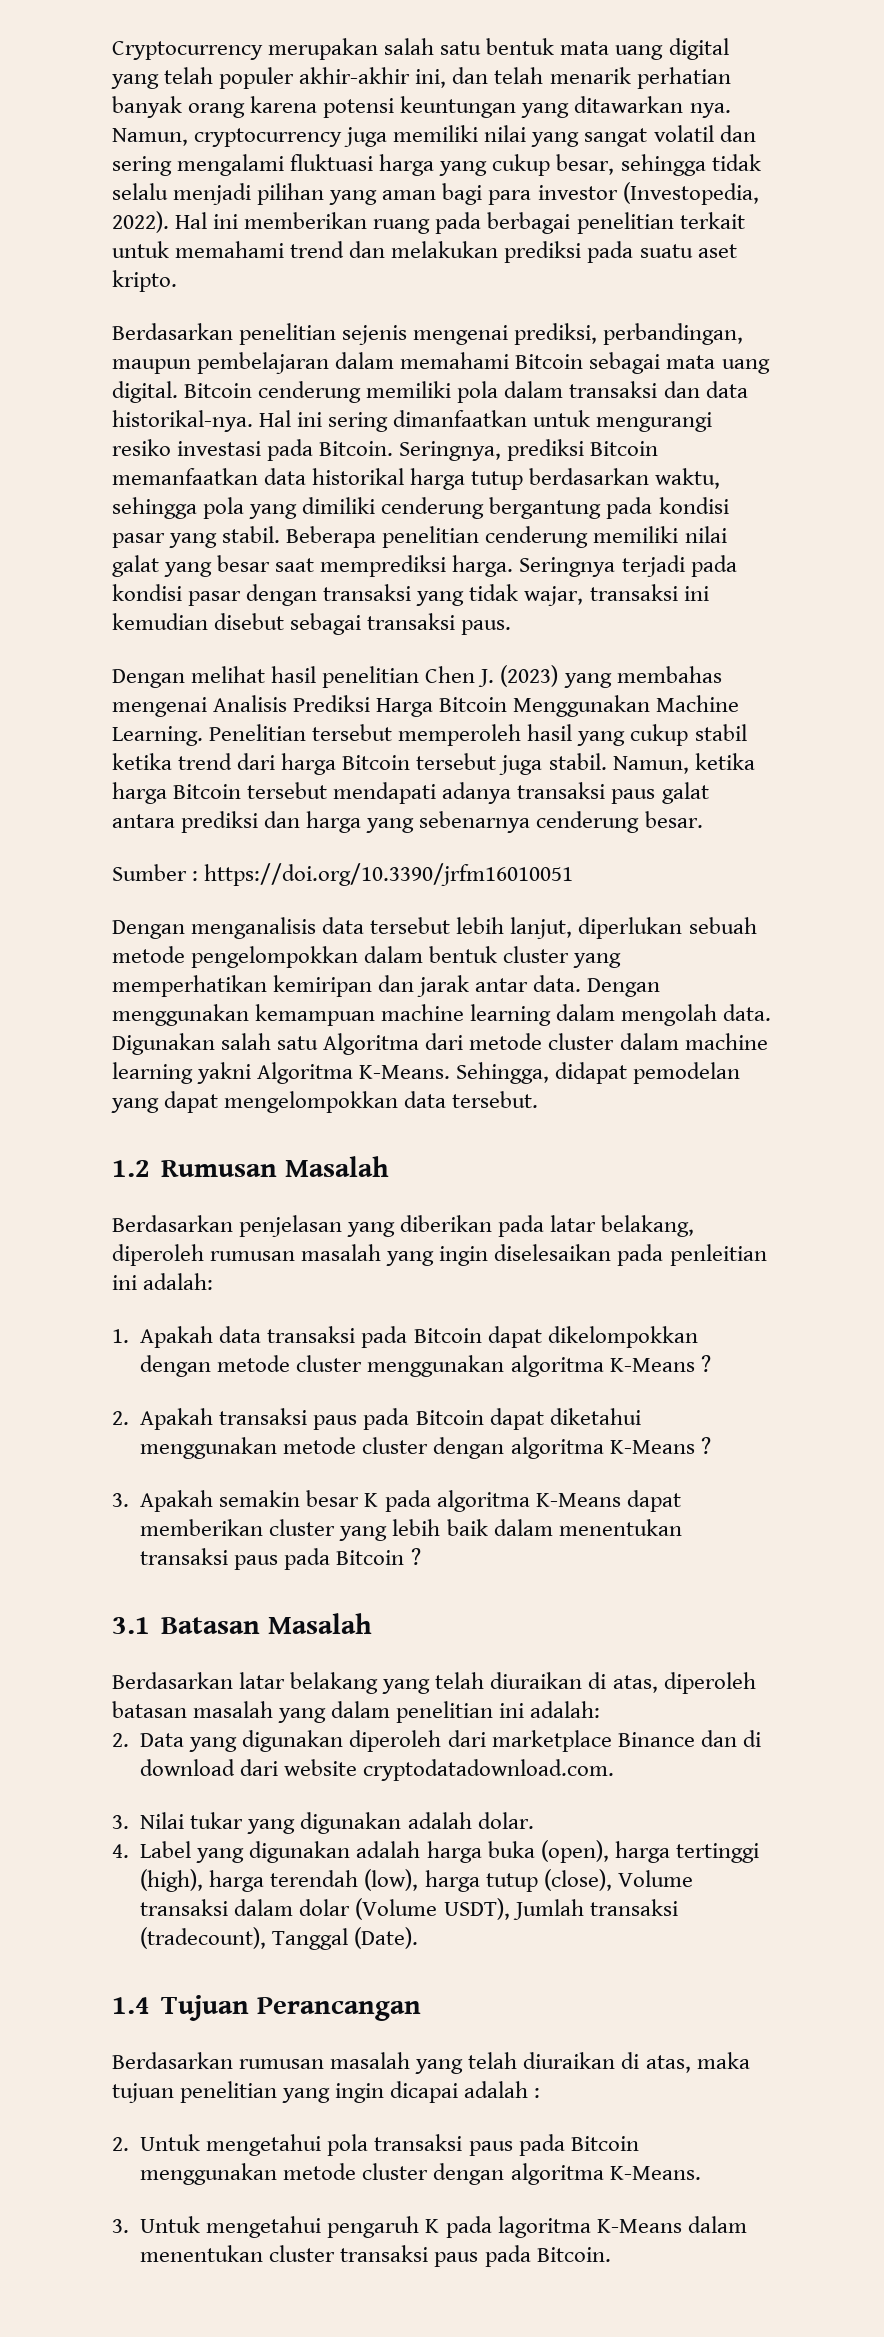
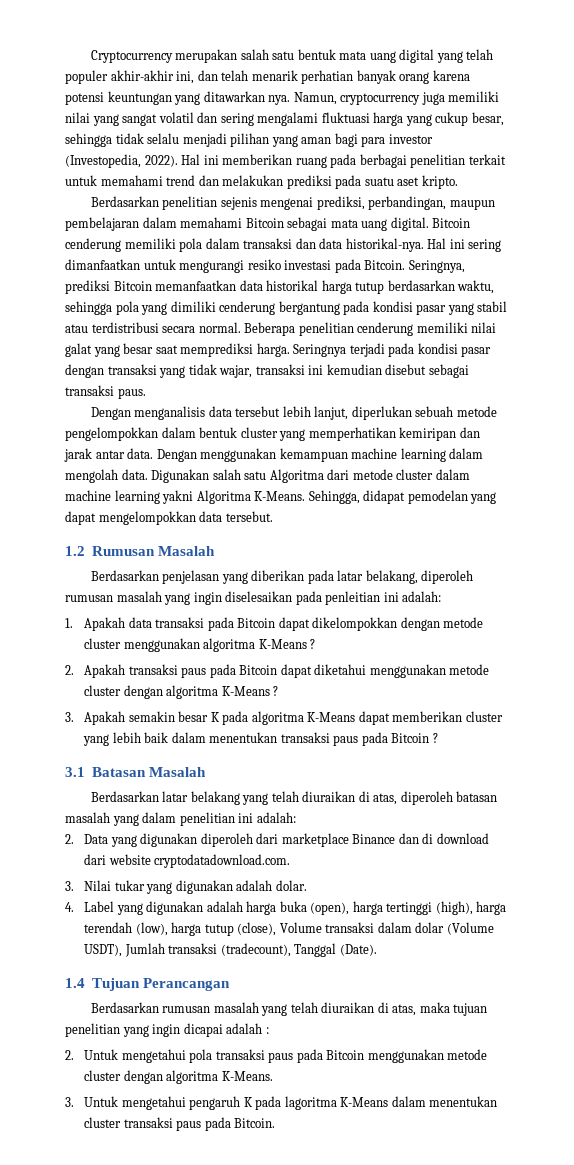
- Seringnya, prediksi Bitcoin memanfaatkan data historikal harga tutup berdasarkan waktu, sehingga pola yang dimiliki cenderung bergantung pada kondisi pasar yang stabil.
+ Seringnya, prediksi Bitcoin memanfaatkan data historikal harga tutup berdasarkan waktu, sehingga pola yang dimiliki cenderung bergantung pada kondisi pasar yang stabil atau terdistribusi secara normal.
- Dengan melihat hasil penelitian Chen J. (2023) yang membahas mengenai Analisis Prediksi Harga Bitcoin Menggunakan Machine Learning. Penelitian tersebut memperoleh hasil yang cukup stabil ketika trend dari harga Bitcoin tersebut juga stabil. Namun, ketika harga Bitcoin tersebut mendapati adanya transaksi paus galat antara prediksi dan harga yang sebenarnya cenderung besar.
- Sumber : https://doi.org/10.3390/jrfm16010051

